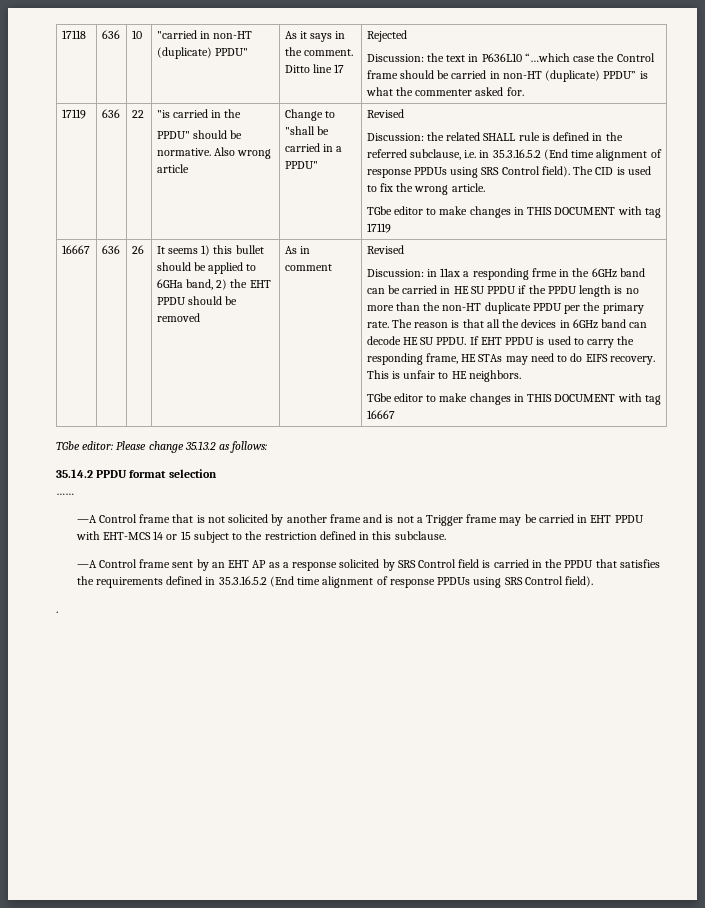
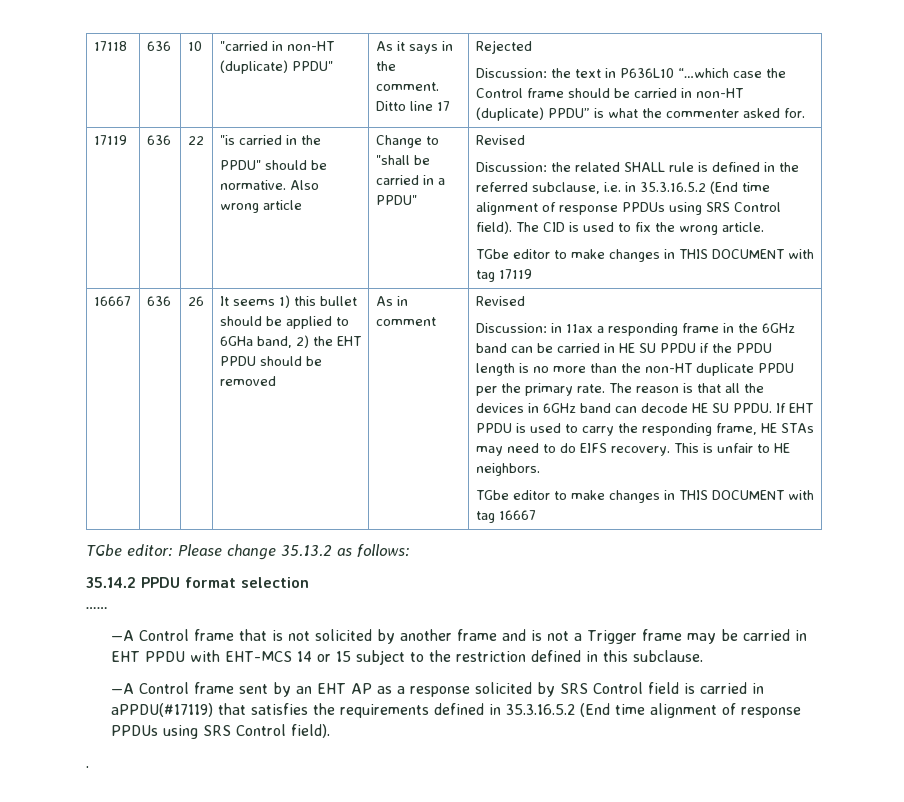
- Discussion: in 11ax a responding frme in the 6GHz band can be carried in HE SU PPDU if the PPDU length is no more than the non-HT duplicate PPDU per the primary rate.
+ Discussion: in 11ax a responding frame in the 6GHz band can be carried in HE SU PPDU if the PPDU length is no more than the non-HT duplicate PPDU per the primary rate.
- —A Control frame sent by an EHT AP as a response solicited by SRS Control field is carried in the PPDU that satisfies the requirements defined in 35.3.16.5.2 (End time alignment of response PPDUs using SRS Control field).
+ —A Control frame sent by an EHT AP as a response solicited by SRS Control field is carried in aPPDU(#17119) that satisfies the requirements defined in 35.3.16.5.2 (End time alignment of response PPDUs using SRS Control field).

